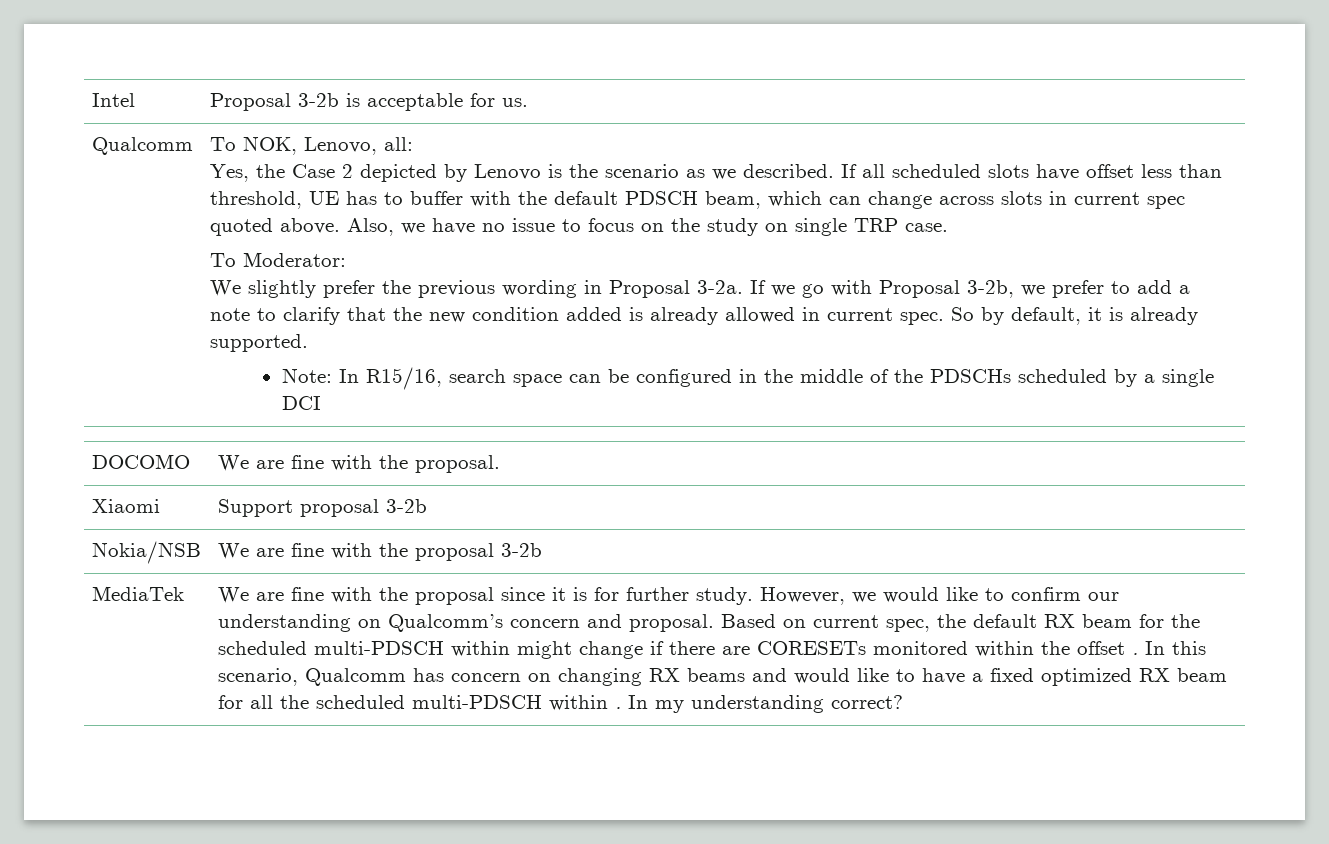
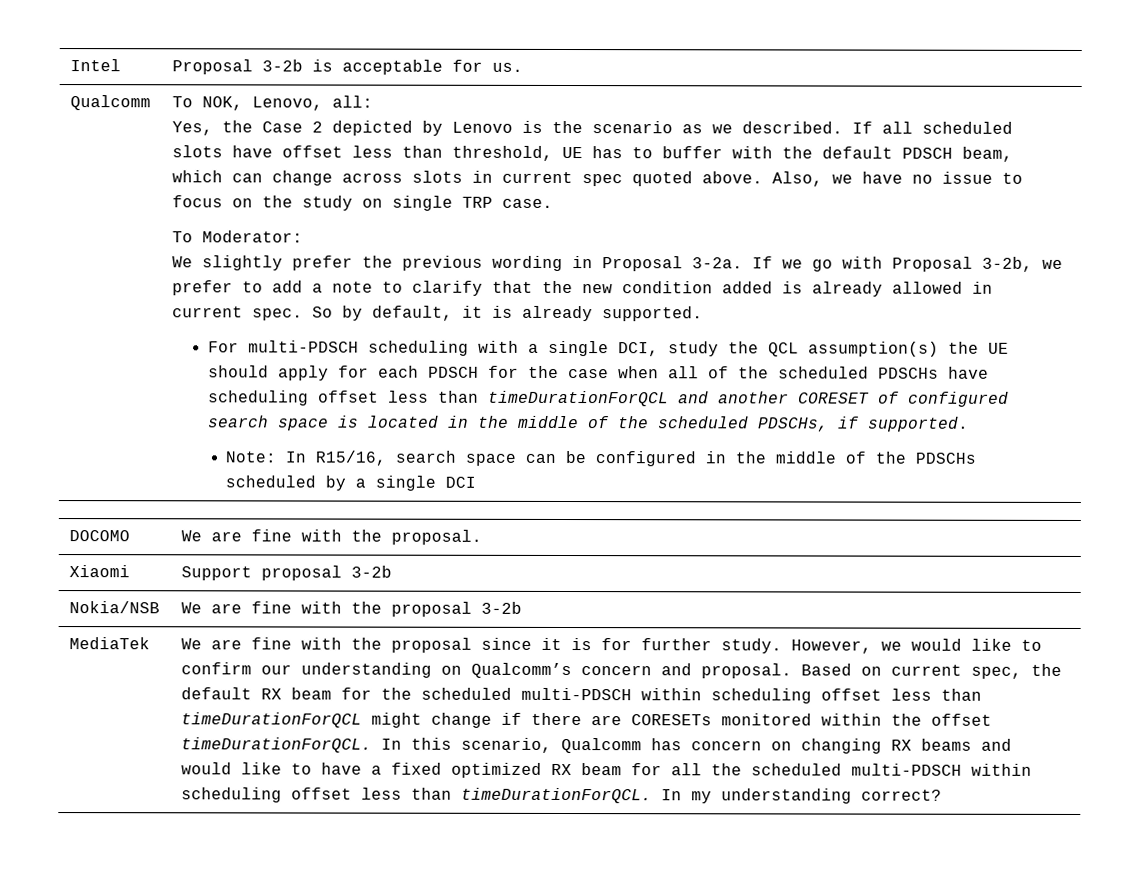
+ For multi-PDSCH scheduling with a single DCI, study the QCL assumption(s) the UE should apply for each PDSCH for the case when all of the scheduled PDSCHs have scheduling offset less than timeDurationForQCL and another CORESET of configured search space is located in the middle of the scheduled PDSCHs, if supported.
- Based on current spec, the default RX beam for the scheduled multi-PDSCH within might change if there are CORESETs monitored within the offset .
+ Based on current spec, the default RX beam for the scheduled multi-PDSCH within scheduling offset less than timeDurationForQCL might change if there are CORESETs monitored within the offset timeDurationForQCL.
- In this scenario, Qualcomm has concern on changing RX beams and would like to have a fixed optimized RX beam for all the scheduled multi-PDSCH within .
+ In this scenario, Qualcomm has concern on changing RX beams and would like to have a fixed optimized RX beam for all the scheduled multi-PDSCH within scheduling offset less than timeDurationForQCL.

